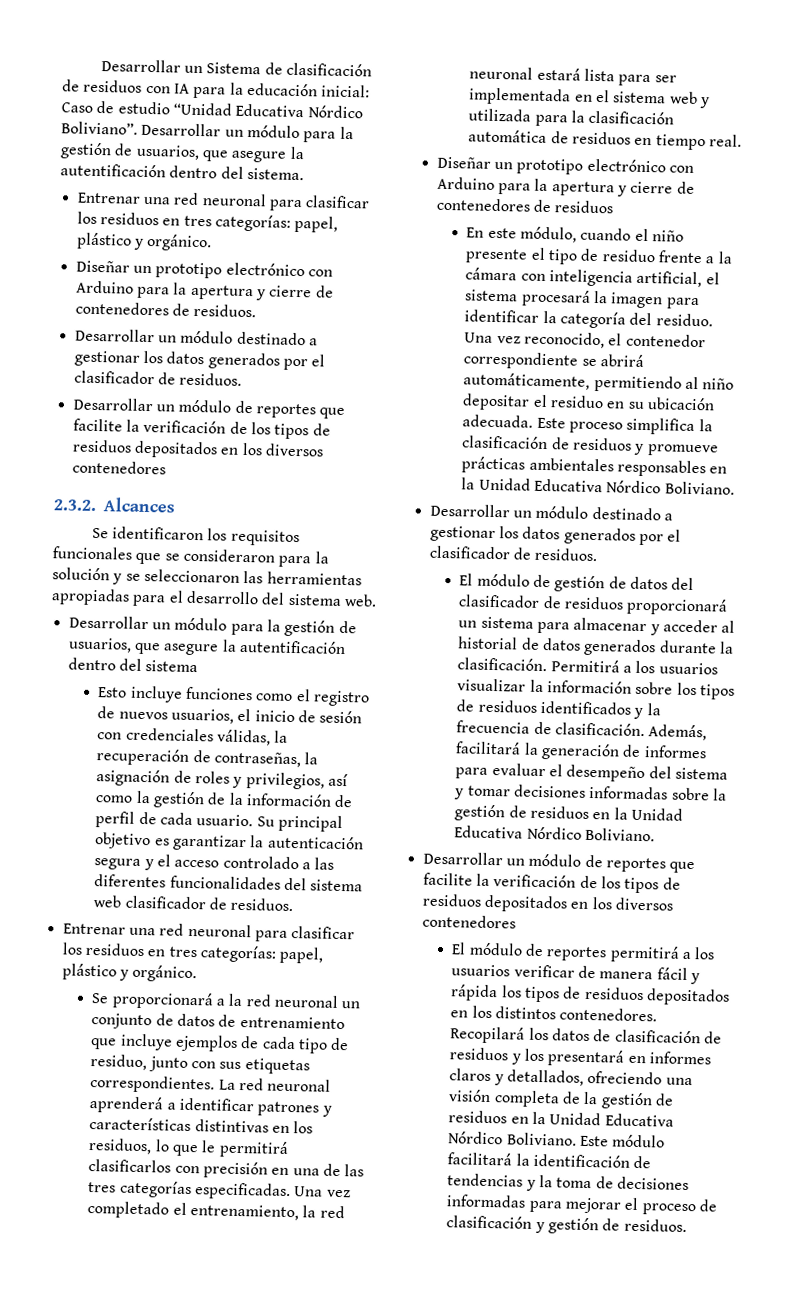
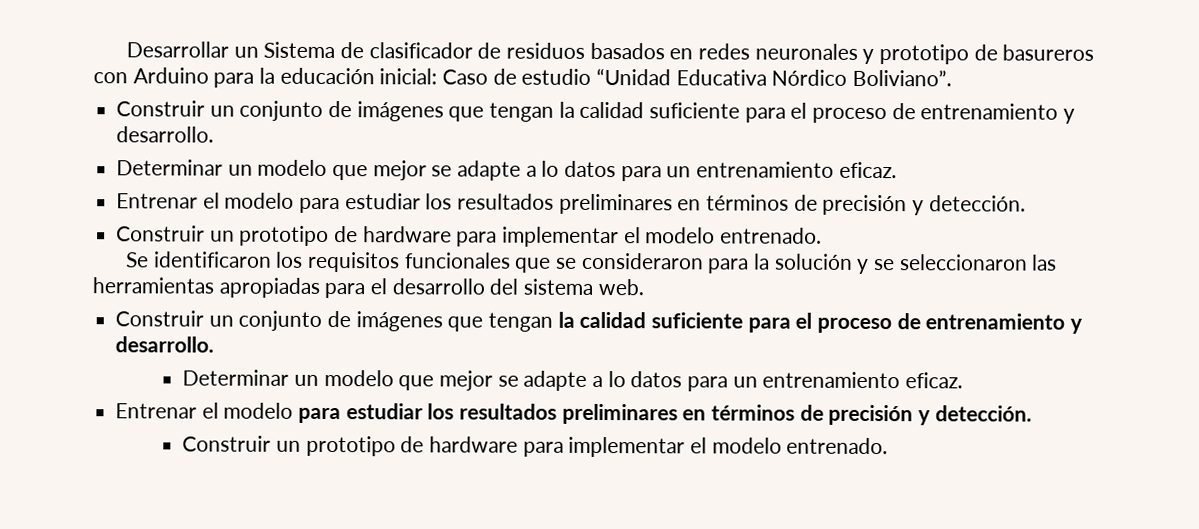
- Desarrollar un Sistema de clasificación de residuos con IA para la educación inicial: Caso de estudio “Unidad Educativa Nórdico Boliviano”. Desarrollar un módulo para la gestión de usuarios, que asegure la autentificación dentro del sistema.
- Entrenar una red neuronal para clasificar los residuos en tres categorías: papel, plástico y orgánico.
- Diseñar un prototipo electrónico con Arduino para la apertura y cierre de contenedores de residuos.
- Desarrollar un módulo destinado a gestionar los datos generados por el clasificador de residuos.
- Desarrollar un módulo de reportes que facilite la verificación de los tipos de residuos depositados en los diversos contenedores
- 2.3.2. Alcances
+ Desarrollar un Sistema de clasificador de residuos basados en redes neuronales y prototipo de basureros con Arduino para la educación inicial: Caso de estudio “Unidad Educativa Nórdico Boliviano”.
+ Construir un conjunto de imágenes que tengan la calidad suficiente para el proceso de entrenamiento y desarrollo.
+ Determinar un modelo que mejor se adapte a lo datos para un entrenamiento eficaz.
+ Entrenar el modelo para estudiar los resultados preliminares en términos de precisión y detección.
+ Construir un prototipo de hardware para implementar el modelo entrenado.
  Se identificaron los requisitos funcionales que se consideraron para la solución y se seleccionaron las herramientas apropiadas para el desarrollo del sistema web.
- Desarrollar un módulo para la gestión de usuarios, que asegure la autentificación dentro del sistema
- Esto incluye funciones como el registro de nuevos usuarios, el inicio de sesión con credenciales válidas, la recuperación de contraseñas, la asignación de roles y privilegios, así como la gestión de la información de perfil de cada usuario. Su principal objetivo es garantizar la autenticación segura y el acceso controlado a las diferentes funcionalidades del sistema web clasificador de residuos.
- Entrenar una red neuronal para clasificar los residuos en tres categorías: papel, plástico y orgánico.
- Se proporcionará a la red neuronal un conjunto de datos de entrenamiento que incluye ejemplos de cada tipo de residuo, junto con sus etiquetas correspondientes. La red neuronal aprenderá a identificar patrones y características distintivas en los residuos, lo que le permitirá clasificarlos con precisión en una de las tres categorías especificadas. Una vez completado el entrenamiento, la red neuronal estará lista para ser implementada en el sistema web y utilizada para la clasificación automática de residuos en tiempo real.
- Diseñar un prototipo electrónico con Arduino para la apertura y cierre de contenedores de residuos
- En este módulo, cuando el niño presente el tipo de residuo frente a la cámara con inteligencia artificial, el sistema procesará la imagen para identificar la categoría del residuo. Una vez reconocido, el contenedor correspondiente se abrirá automáticamente, permitiendo al niño depositar el residuo en su ubicación adecuada. Este proceso simplifica la clasificación de residuos y promueve prácticas ambientales responsables en la Unidad Educativa Nórdico Boliviano.
- Desarrollar un módulo destinado a gestionar los datos generados por el clasificador de residuos.
- El módulo de gestión de datos del clasificador de residuos proporcionará un sistema para almacenar y acceder al historial de datos generados durante la clasificación. Permitirá a los usuarios visualizar la información sobre los tipos de residuos identificados y la frecuencia de clasificación. Además, facilitará la generación de informes para evaluar el desempeño del sistema y tomar decisiones informadas sobre la gestión de residuos en la Unidad Educativa Nórdico Boliviano.
- Desarrollar un módulo de reportes que facilite la verificación de los tipos de residuos depositados en los diversos contenedores
- El módulo de reportes permitirá a los usuarios verificar de manera fácil y rápida los tipos de residuos depositados en los distintos contenedores. Recopilará los datos de clasificación de residuos y los presentará en informes claros y detallados, ofreciendo una visión completa de la gestión de residuos en la Unidad Educativa Nórdico Boliviano. Este módulo facilitará la identificación de tendencias y la toma de decisiones informadas para mejorar el proceso de clasificación y gestión de residuos.
+ Construir un conjunto de imágenes que tengan la calidad suficiente para el proceso de entrenamiento y desarrollo.
+ Determinar un modelo que mejor se adapte a lo datos para un entrenamiento eficaz.
+ Entrenar el modelo para estudiar los resultados preliminares en términos de precisión y detección.
+ Construir un prototipo de hardware para implementar el modelo entrenado.

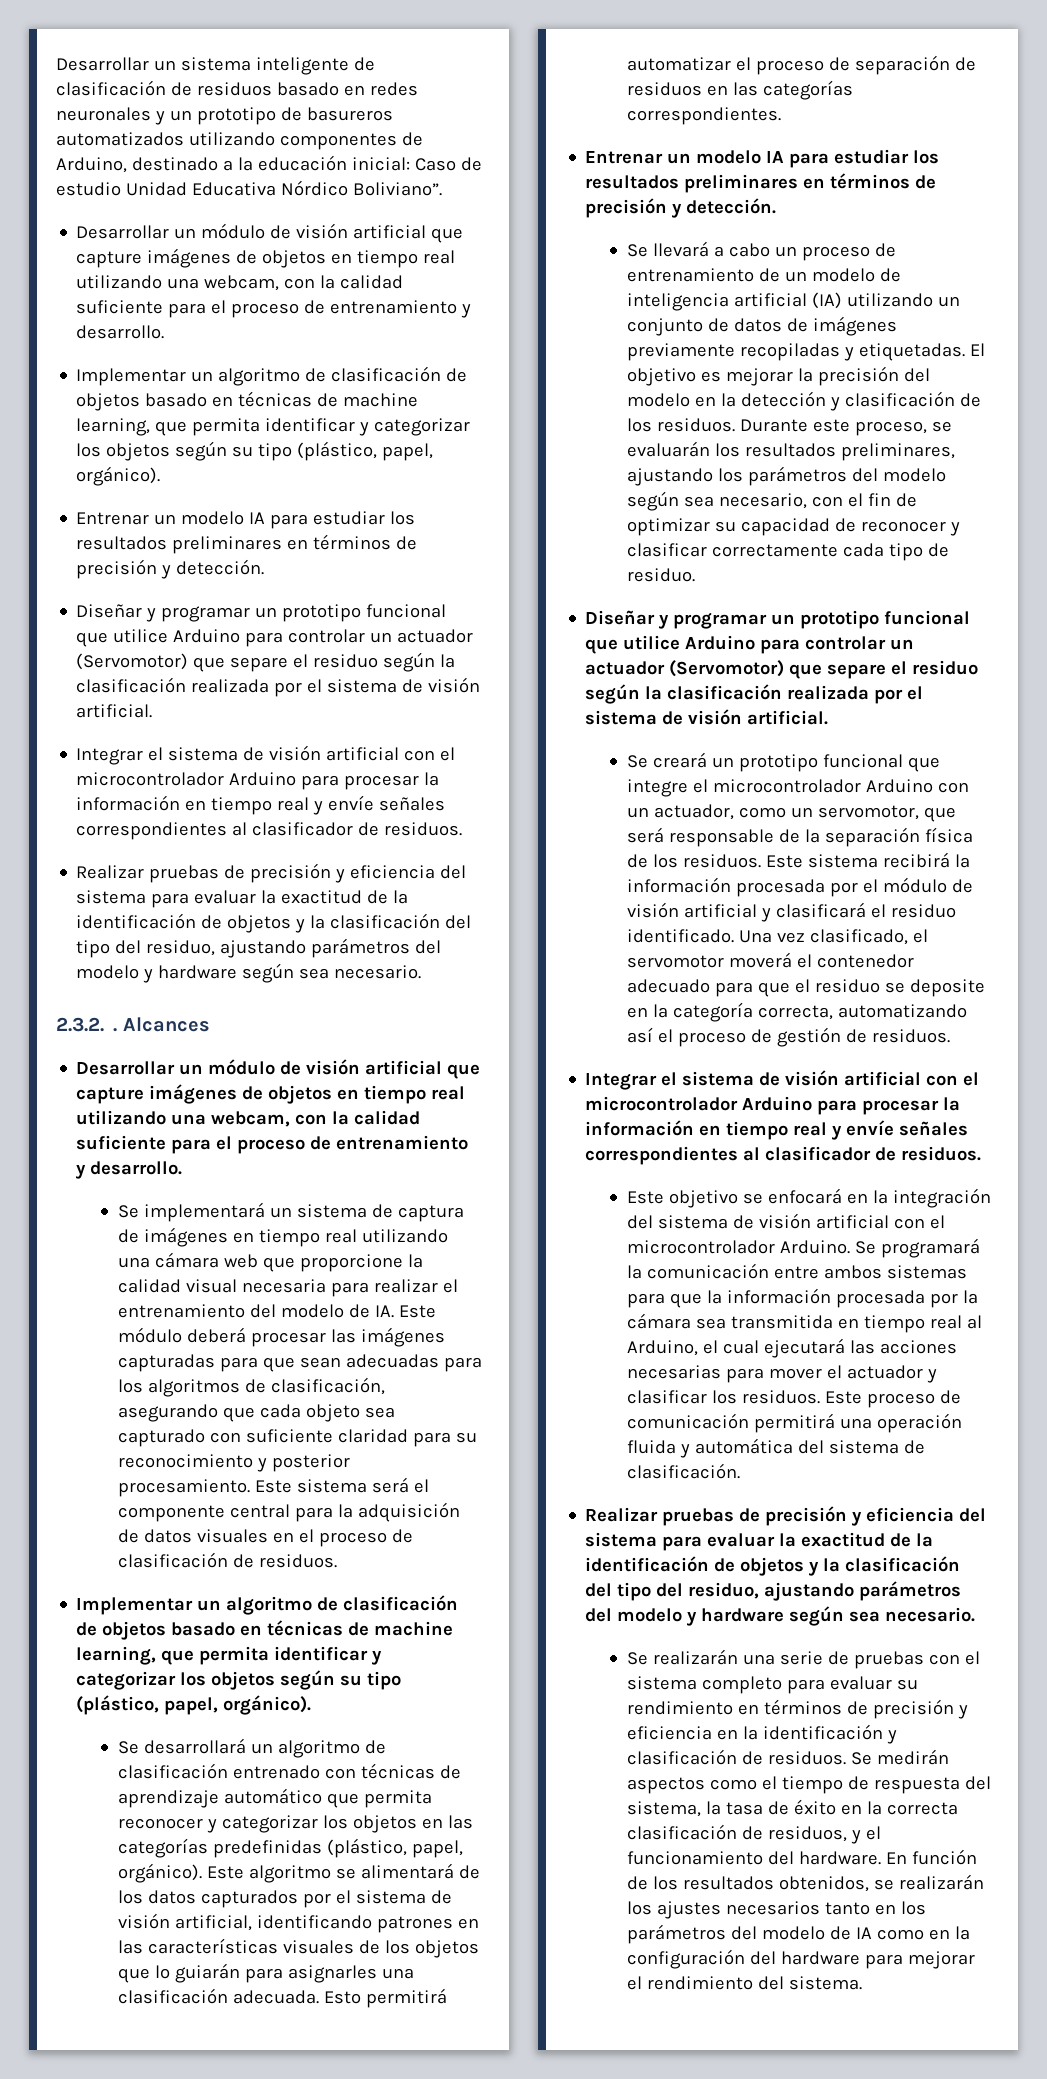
- Desarrollar un Sistema de clasificador de residuos basados en redes neuronales y prototipo de basureros con Arduino para la educación inicial: Caso de estudio “Unidad Educativa Nórdico Boliviano”.
- Construir un conjunto de imágenes que tengan la calidad suficiente para el proceso de entrenamiento y desarrollo.
- Determinar un modelo que mejor se adapte a lo datos para un entrenamiento eficaz.
- Entrenar el modelo para estudiar los resultados preliminares en términos de precisión y detección.
- Construir un prototipo de hardware para implementar el modelo entrenado.
- Se identificaron los requisitos funcionales que se consideraron para la solución y se seleccionaron las herramientas apropiadas para el desarrollo del sistema web.
- Construir un conjunto de imágenes que tengan la calidad suficiente para el proceso de entrenamiento y desarrollo.
- Determinar un modelo que mejor se adapte a lo datos para un entrenamiento eficaz.
- Entrenar el modelo para estudiar los resultados preliminares en términos de precisión y detección.
- Construir un prototipo de hardware para implementar el modelo entrenado.
+ Desarrollar un sistema inteligente de clasificación de residuos basado en redes neuronales y un prototipo de basureros automatizados utilizando componentes de Arduino, destinado a la educación inicial: Caso de estudio Unidad Educativa Nórdico Boliviano”.
+ Desarrollar un módulo de visión artificial que capture imágenes de objetos en tiempo real utilizando una webcam, con la calidad suficiente para el proceso de entrenamiento y desarrollo.
+ Implementar un algoritmo de clasificación de objetos basado en técnicas de machine learning, que permita identificar y categorizar los objetos según su tipo (plástico, papel, orgánico).
+ Entrenar un modelo IA para estudiar los resultados preliminares en términos de precisión y detección.
+ Diseñar y programar un prototipo funcional que utilice Arduino para controlar un actuador (Servomotor) que separe el residuo según la clasificación realizada por el sistema de visión artificial.
+ Integrar el sistema de visión artificial con el microcontrolador Arduino para procesar la información en tiempo real y envíe señales correspondientes al clasificador de residuos.
+ Realizar pruebas de precisión y eficiencia del sistema para evaluar la exactitud de la identificación de objetos y la clasificación del tipo del residuo, ajustando parámetros del modelo y hardware según sea necesario.
+ 2.3.2. . Alcances
+ Desarrollar un módulo de visión artificial que capture imágenes de objetos en tiempo real utilizando una webcam, con la calidad suficiente para el proceso de entrenamiento y desarrollo.
+ Se implementará un sistema de captura de imágenes en tiempo real utilizando una cámara web que proporcione la calidad visual necesaria para realizar el entrenamiento del modelo de IA. Este módulo deberá procesar las imágenes capturadas para que sean adecuadas para los algoritmos de clasificación, asegurando que cada objeto sea capturado con suficiente claridad para su reconocimiento y posterior procesamiento. Este sistema será el componente central para la adquisición de datos visuales en el proceso de clasificación de residuos.
+ Implementar un algoritmo de clasificación de objetos basado en técnicas de machine learning, que permita identificar y categorizar los objetos según su tipo (plástico, papel, orgánico).
+ Se desarrollará un algoritmo de clasificación entrenado con técnicas de aprendizaje automático que permita reconocer y categorizar los objetos en las categorías predefinidas (plástico, papel, orgánico). Este algoritmo se alimentará de los datos capturados por el sistema de visión artificial, identificando patrones en las características visuales de los objetos que lo guiarán para asignarles una clasificación adecuada. Esto permitirá automatizar el proceso de separación de residuos en las categorías correspondientes.
+ Entrenar un modelo IA para estudiar los resultados preliminares en términos de precisión y detección.
+ Se llevará a cabo un proceso de entrenamiento de un modelo de inteligencia artificial (IA) utilizando un conjunto de datos de imágenes previamente recopiladas y etiquetadas. El objetivo es mejorar la precisión del modelo en la detección y clasificación de los residuos. Durante este proceso, se evaluarán los resultados preliminares, ajustando los parámetros del modelo según sea necesario, con el fin de optimizar su capacidad de reconocer y clasificar correctamente cada tipo de residuo.
+ Diseñar y programar un prototipo funcional que utilice Arduino para controlar un actuador (Servomotor) que separe el residuo según la clasificación realizada por el sistema de visión artificial.
+ Se creará un prototipo funcional que integre el microcontrolador Arduino con un actuador, como un servomotor, que será responsable de la separación física de los residuos. Este sistema recibirá la información procesada por el módulo de visión artificial y clasificará el residuo identificado. Una vez clasificado, el servomotor moverá el contenedor adecuado para que el residuo se deposite en la categoría correcta, automatizando así el proceso de gestión de residuos.
+ Integrar el sistema de visión artificial con el microcontrolador Arduino para procesar la información en tiempo real y envíe señales correspondientes al clasificador de residuos.
+ Este objetivo se enfocará en la integración del sistema de visión artificial con el microcontrolador Arduino. Se programará la comunicación entre ambos sistemas para que la información procesada por la cámara sea transmitida en tiempo real al Arduino, el cual ejecutará las acciones necesarias para mover el actuador y clasificar los residuos. Este proceso de comunicación permitirá una operación fluida y automática del sistema de clasificación.
+ Realizar pruebas de precisión y eficiencia del sistema para evaluar la exactitud de la identificación de objetos y la clasificación del tipo del residuo, ajustando parámetros del modelo y hardware según sea necesario.
+ Se realizarán una serie de pruebas con el sistema completo para evaluar su rendimiento en términos de precisión y eficiencia en la identificación y clasificación de residuos. Se medirán aspectos como el tiempo de respuesta del sistema, la tasa de éxito en la correcta clasificación de residuos, y el funcionamiento del hardware. En función de los resultados obtenidos, se realizarán los ajustes necesarios tanto en los parámetros del modelo de IA como en la configuración del hardware para mejorar el rendimiento del sistema.

